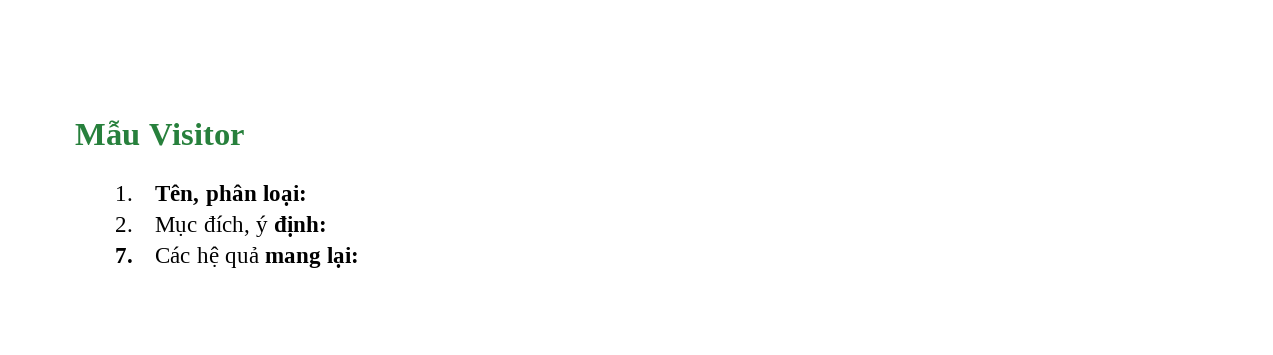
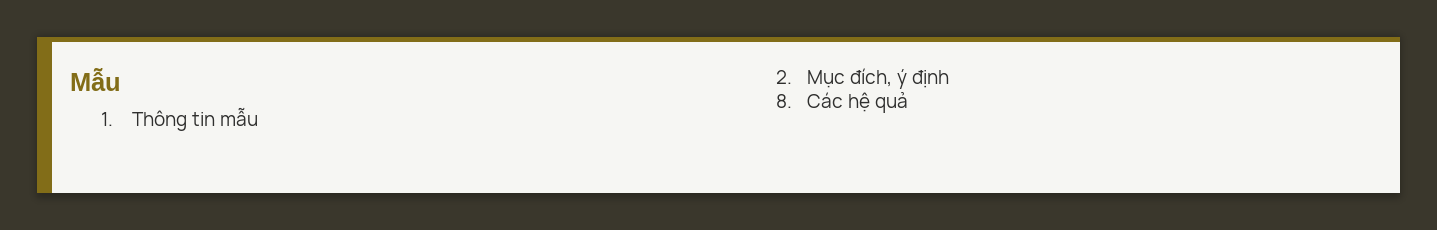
- Mẫu Visitor
+ Mẫu
- 1. Tên, phân loại:
+ 1. Thông tin mẫu
- 2. Mục đích, ý định:
- 7. Các hệ quả mang lại:
+ 2. Mục đích, ý định
+ 8. Các hệ quả

